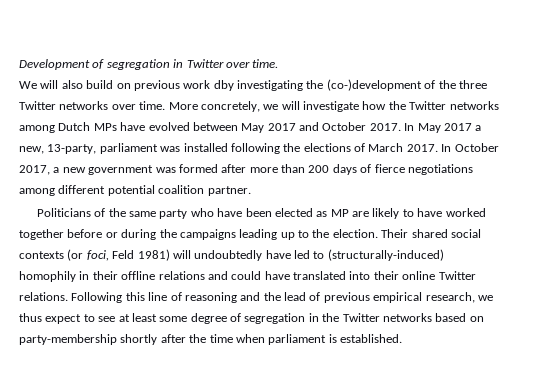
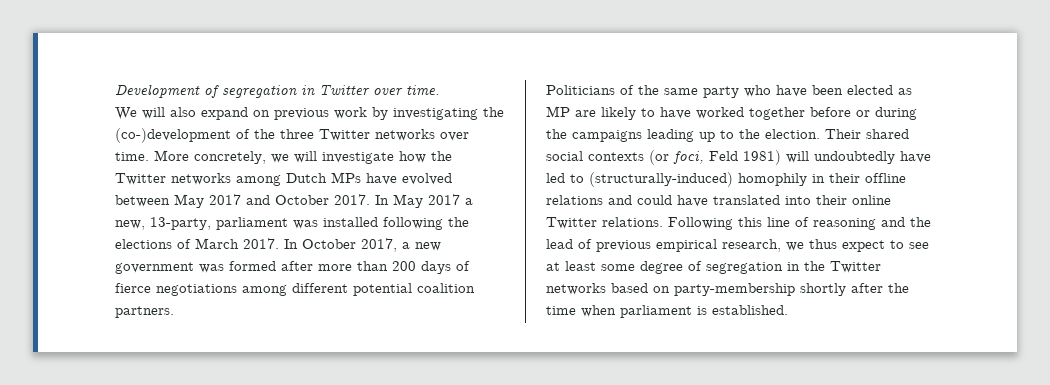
- We will also build on previous work dby investigating the (co-)development of the three Twitter networks over time.
+ We will also expand on previous work by investigating the (co-)development of the three Twitter networks over time.
- In October 2017, a new government was formed after more than 200 days of fierce negotiations among different potential coalition partner.
+ In October 2017, a new government was formed after more than 200 days of fierce negotiations among different potential coalition partners.

